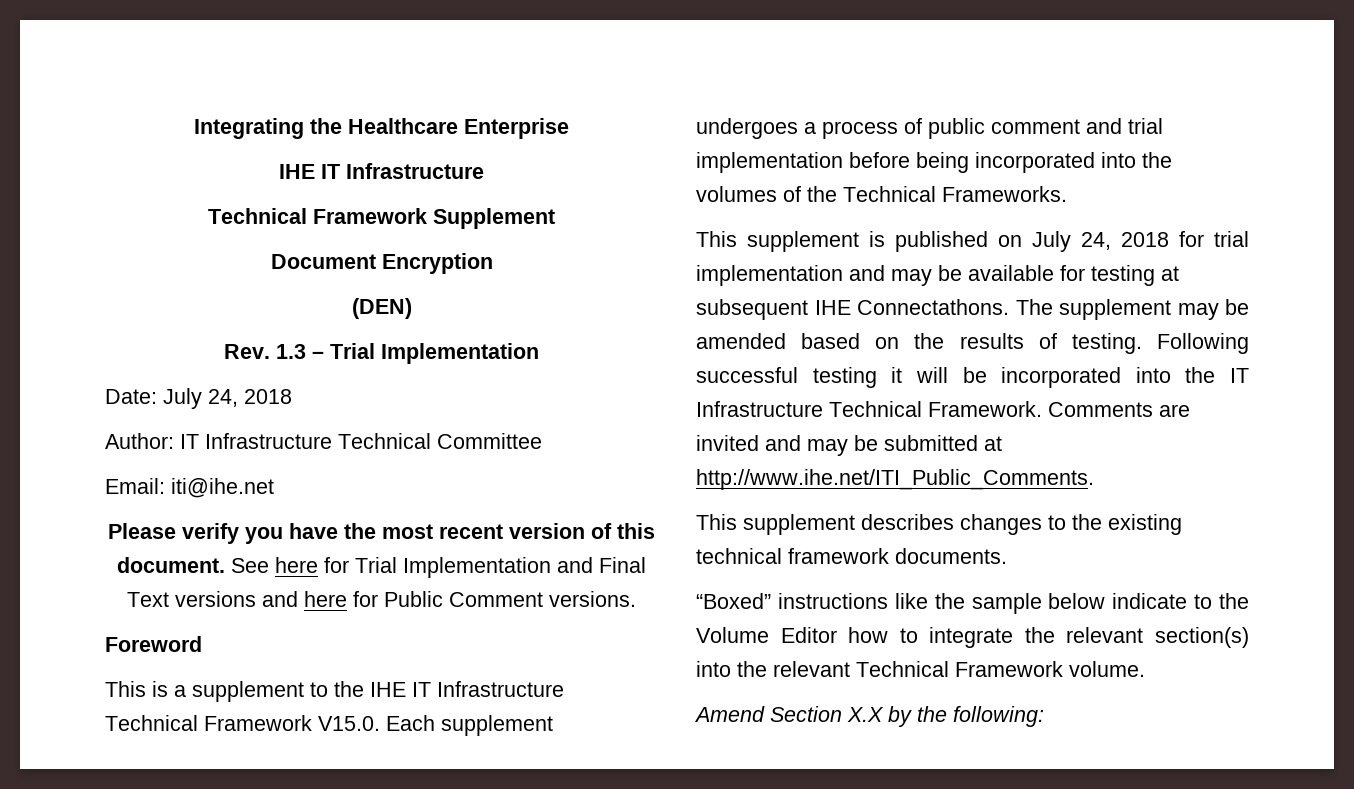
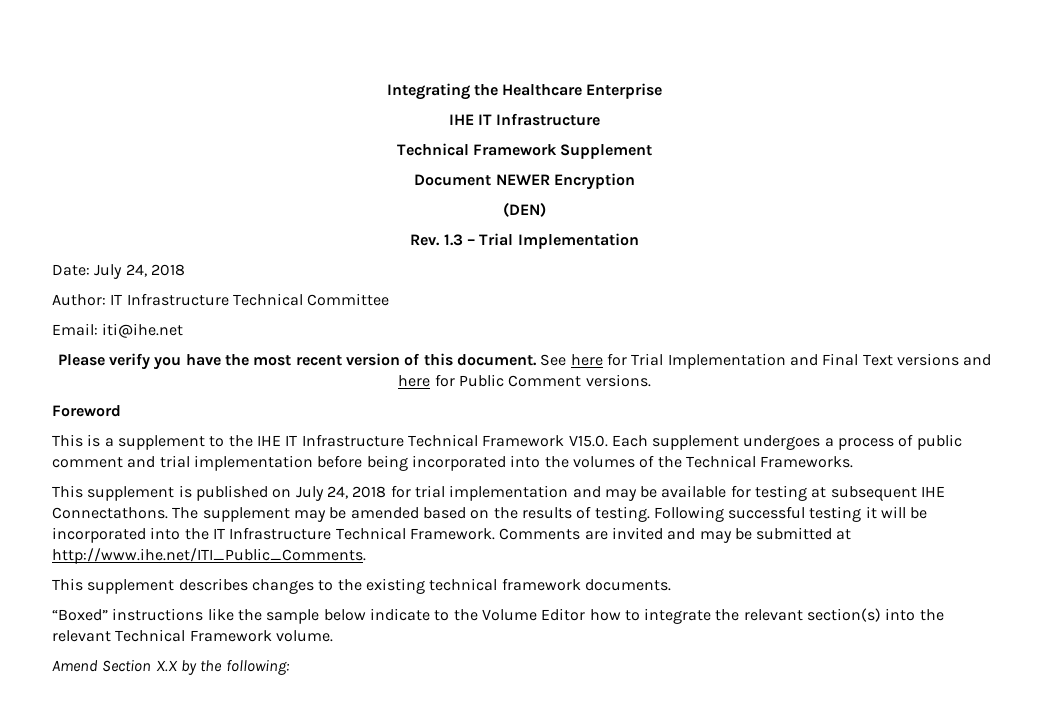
- Document Encryption
+ Document NEWER Encryption

